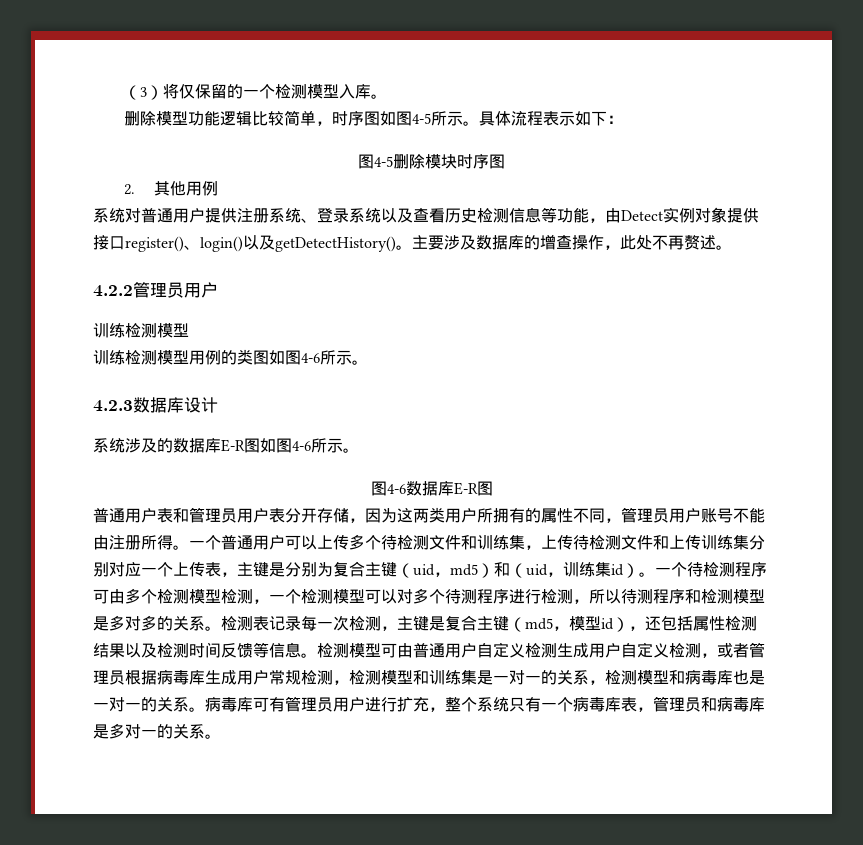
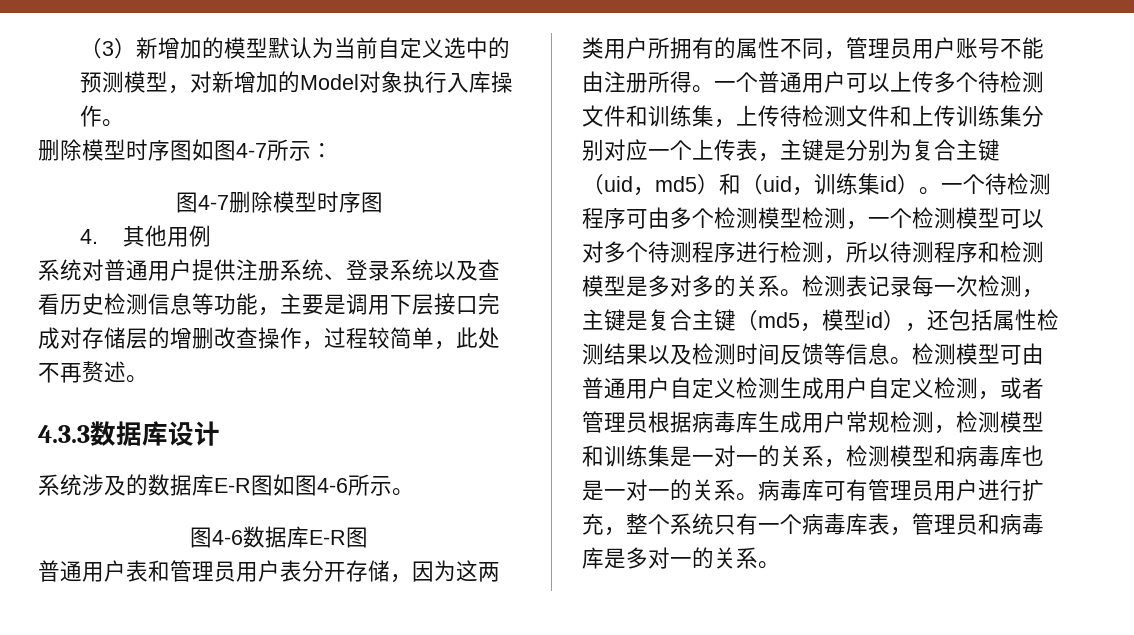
- （3）将仅保留的一个检测模型入库。
- 删除模型功能逻辑比较简单，时序图如图4-5所示。具体流程表示如下：
- 图4-5删除模块时序图
+ （3）新增加的模型默认为当前自定义选中的预测模型，对新增加的Model对象执行入库操作。
+ 删除模型时序图如图4-7所示：
+ 图4-7删除模型时序图
- 2.其他用例
+ 4.其他用例
- 系统对普通用户提供注册系统、登录系统以及查看历史检测信息等功能，由Detect实例对象提供接口register()、login()以及getDetectHistory()。主要涉及数据库的增查操作，此处不再赘述。
- 4.2.2管理员用户
- 训练检测模型
- 训练检测模型用例的类图如图4-6所示。
- 4.2.3数据库设计
+ 系统对普通用户提供注册系统、登录系统以及查看历史检测信息等功能，主要是调用下层接口完成对存储层的增删改查操作，过程较简单，此处不再赘述。
+ 4.3.3数据库设计

